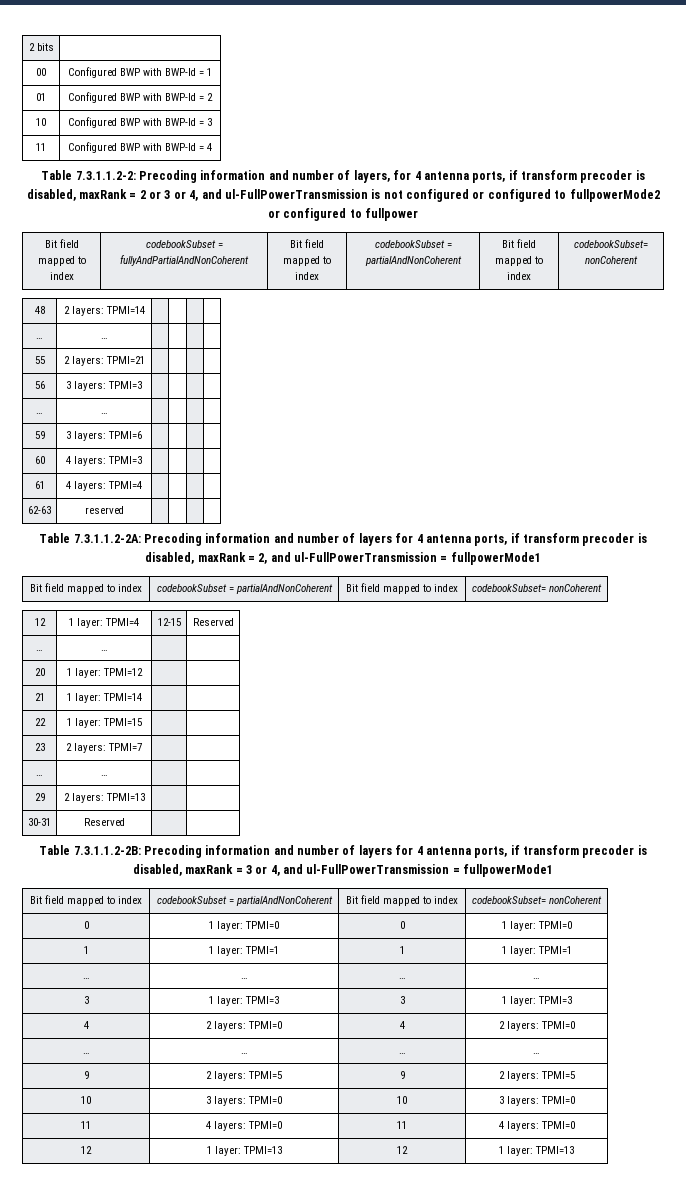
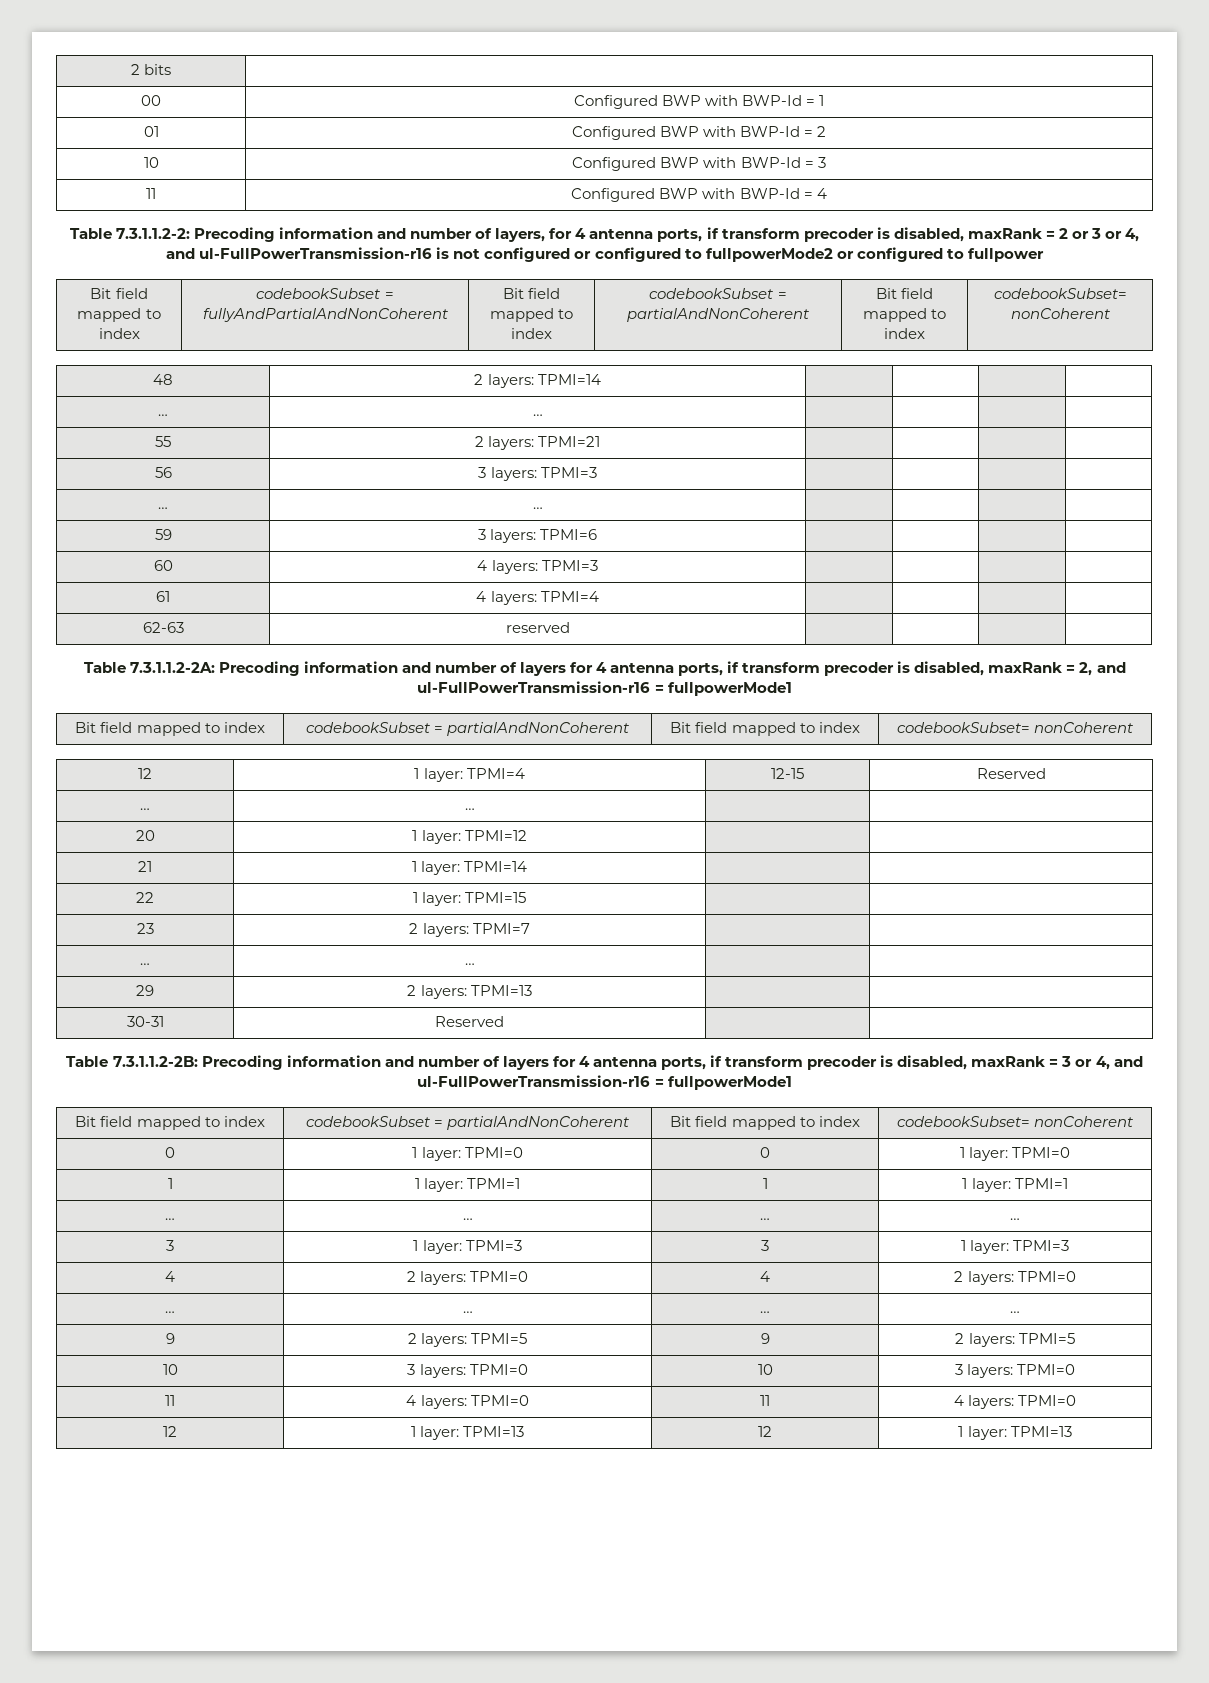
- Table 7.3.1.1.2-2: Precoding information and number of layers, for 4 antenna ports, if transform precoder is disabled, maxRank = 2 or 3 or 4, and ul-FullPowerTransmission is not configured or configured to fullpowerMode2 or configured to fullpower
+ Table 7.3.1.1.2-2: Precoding information and number of layers, for 4 antenna ports, if transform precoder is disabled, maxRank = 2 or 3 or 4, and ul-FullPowerTransmission-r16 is not configured or configured to fullpowerMode2 or configured to fullpower
- Table 7.3.1.1.2-2A: Precoding information and number of layers for 4 antenna ports, if transform precoder is disabled, maxRank = 2, and ul-FullPowerTransmission = fullpowerMode1
+ Table 7.3.1.1.2-2A: Precoding information and number of layers for 4 antenna ports, if transform precoder is disabled, maxRank = 2, and ul-FullPowerTransmission-r16 = fullpowerMode1
- Table 7.3.1.1.2-2B: Precoding information and number of layers for 4 antenna ports, if transform precoder is disabled, maxRank = 3 or 4, and ul-FullPowerTransmission = fullpowerMode1
+ Table 7.3.1.1.2-2B: Precoding information and number of layers for 4 antenna ports, if transform precoder is disabled, maxRank = 3 or 4, and ul-FullPowerTransmission-r16 = fullpowerMode1

